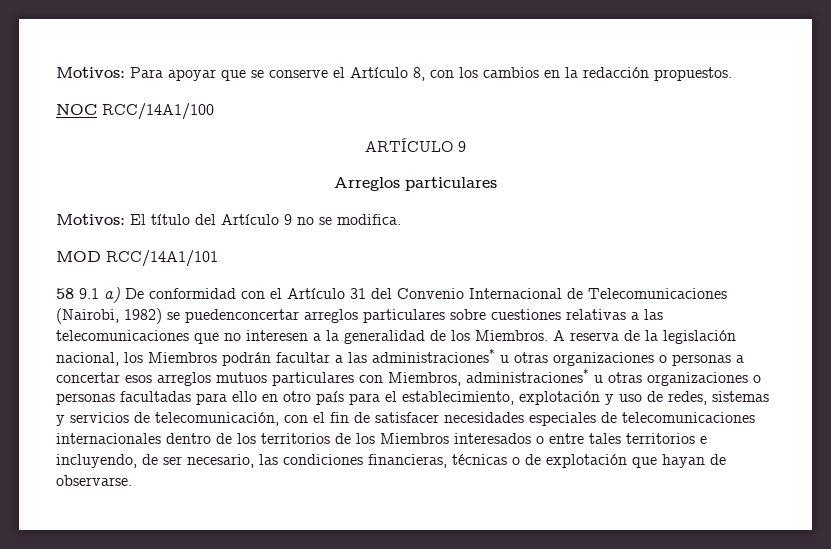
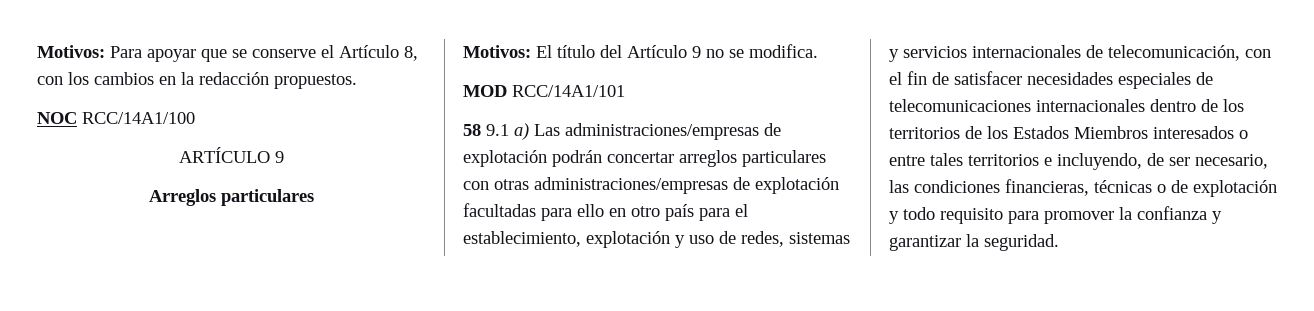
- 58 9.1 a) De conformidad con el Artículo 31 del Convenio Internacional de Telecomunicaciones (Nairobi, 1982) se puedenconcertar arreglos particulares sobre cuestiones relativas a las telecomunicaciones que no interesen a la generalidad de los Miembros. A reserva de la legislación nacional, los Miembros podrán facultar a las administraciones* u otras organizaciones o personas a concertar esos arreglos mutuos particulares con Miembros, administraciones* u otras organizaciones o personas facultadas para ello en otro país para el establecimiento, explotación y uso de redes, sistemas y servicios de telecomunicación, con el fin de satisfacer necesidades especiales de telecomunicaciones internacionales dentro de los territorios de los Miembros interesados o entre tales territorios e incluyendo, de ser necesario, las condiciones financieras, técnicas o de explotación que hayan de observarse.
+ 58 9.1 a) Las administraciones/empresas de explotación podrán concertar arreglos particulares con otras administraciones/empresas de explotación facultadas para ello en otro país para el establecimiento, explotación y uso de redes, sistemas y servicios internacionales de telecomunicación, con el fin de satisfacer necesidades especiales de telecomunicaciones internacionales dentro de los territorios de los Estados Miembros interesados o entre tales territorios e incluyendo, de ser necesario, las condiciones financieras, técnicas o de explotación y todo requisito para promover la confianza y garantizar la seguridad.

